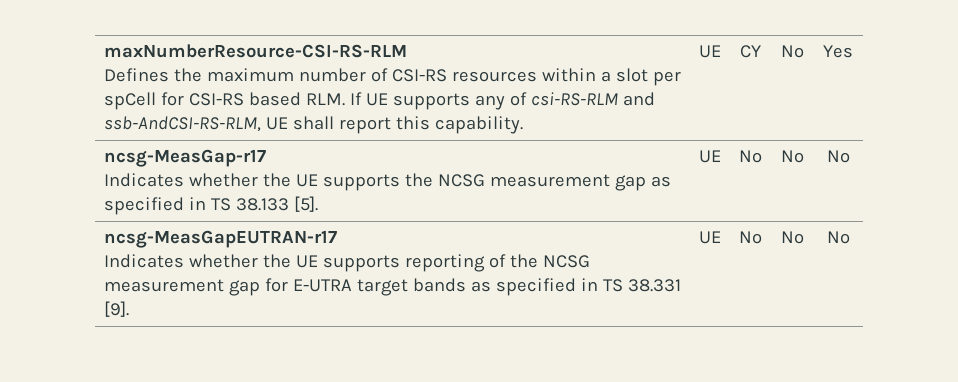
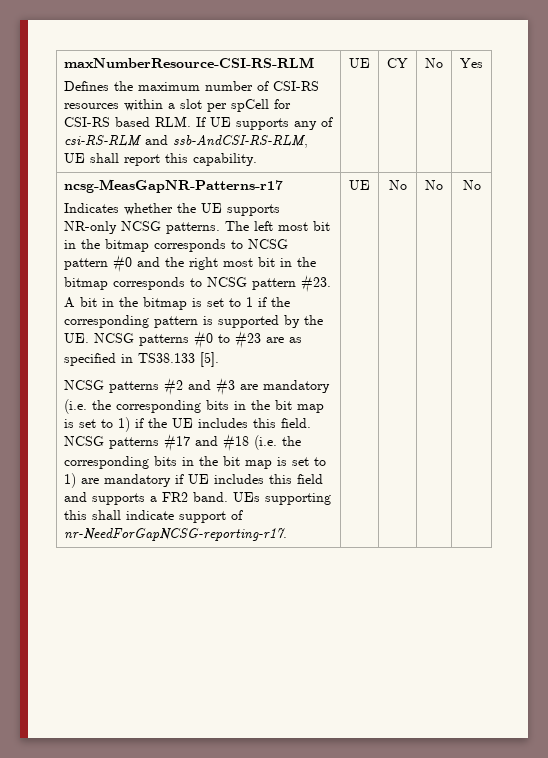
- ncsg-MeasGap-r17
- Indicates whether the UE supports the NCSG measurement gap as specified in TS 38.133 [5]. | UE | No | No | No
- ncsg-MeasGapEUTRAN-r17
- Indicates whether the UE supports reporting of the NCSG measurement gap for E-UTRA target bands as specified in TS 38.331 [9]. | UE | No | No | No
+ ncsg-MeasGapNR-Patterns-r17
+ Indicates whether the UE supports NR-only NCSG patterns. The left most bit in the bitmap corresponds to NCSG pattern #0 and the right most bit in the bitmap corresponds to NCSG pattern #23. A bit in the bitmap is set to 1 if the corresponding pattern is supported by the UE. NCSG patterns #0 to #23 are as specified in TS38.133 [5].
+ NCSG patterns #2 and #3 are mandatory (i.e. the corresponding bits in the bit map is set to 1) if the UE includes this field. NCSG patterns #17 and #18 (i.e. the corresponding bits in the bit map is set to 1) are mandatory if UE includes this field and supports a FR2 band. UEs supporting this shall indicate support of nr-NeedForGapNCSG-reporting-r17. | UE | No | No | No

